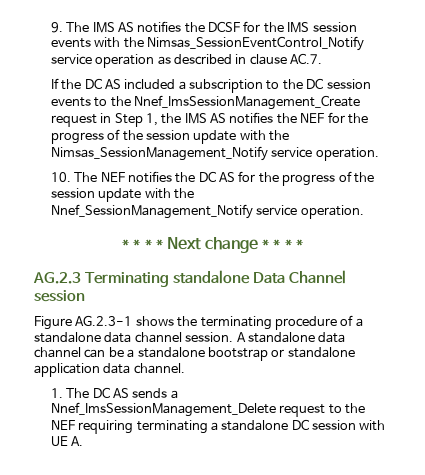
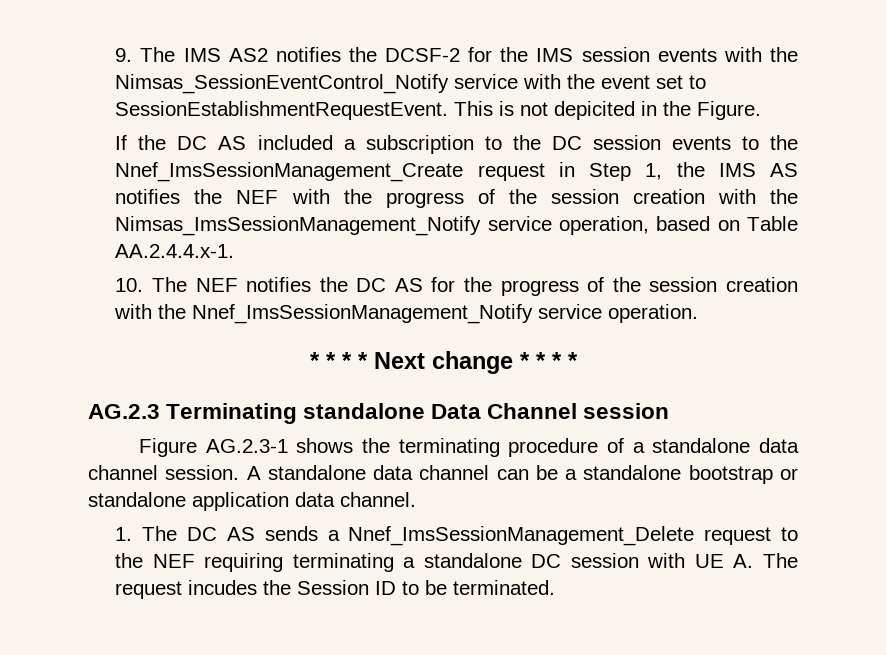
- 9. The IMS AS notifies the DCSF for the IMS session events with the Nimsas_SessionEventControl_Notify service operation as described in clause AC.7.
+ 9. The IMS AS2 notifies the DCSF-2 for the IMS session events with the Nimsas_SessionEventControl_Notify service with the event set to SessionEstablishmentRequestEvent. This is not depicited in the Figure.
- If the DC AS included a subscription to the DC session events to the Nnef_ImsSessionManagement_Create request in Step 1, the IMS AS notifies the NEF for the progress of the session update with the Nimsas_SessionManagement_Notify service operation.
+ If the DC AS included a subscription to the DC session events to the Nnef_ImsSessionManagement_Create request in Step 1, the IMS AS notifies the NEF with the progress of the session creation with the Nimsas_ImsSessionManagement_Notify service operation, based on Table AA.2.4.4.x-1.
- 10. The NEF notifies the DC AS for the progress of the session update with the Nnef_SessionManagement_Notify service operation.
+ 10. The NEF notifies the DC AS for the progress of the session creation with the Nnef_ImsSessionManagement_Notify service operation.
- 1. The DC AS sends a Nnef_ImsSessionManagement_Delete request to the NEF requiring terminating a standalone DC session with UE A.
+ 1. The DC AS sends a Nnef_ImsSessionManagement_Delete request to the NEF requiring terminating a standalone DC session with UE A. The request incudes the Session ID to be terminated.

